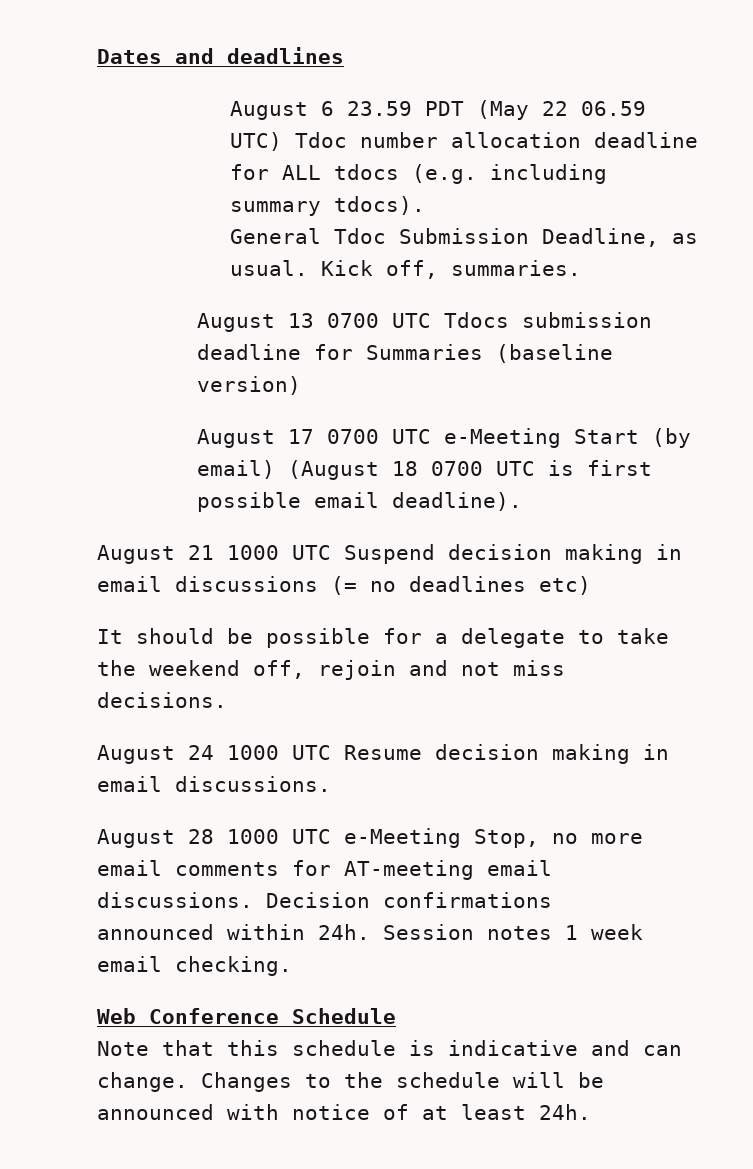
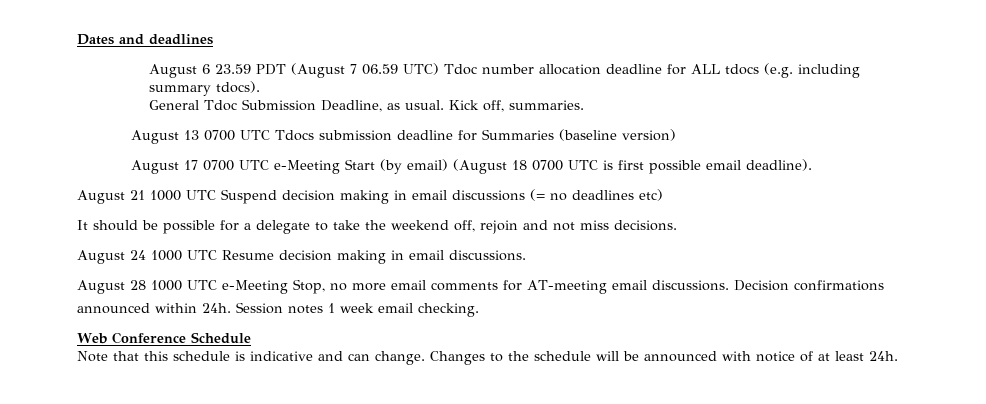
- August 6 23.59 PDT (May 22 06.59 UTC) Tdoc number allocation deadline for ALL tdocs (e.g. including summary tdocs).
+ August 6 23.59 PDT (August 7 06.59 UTC) Tdoc number allocation deadline for ALL tdocs (e.g. including summary tdocs).

